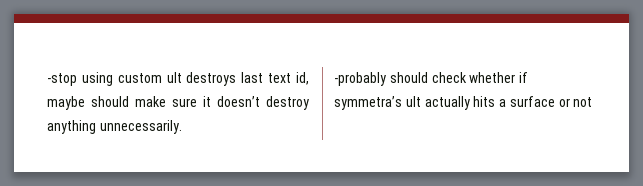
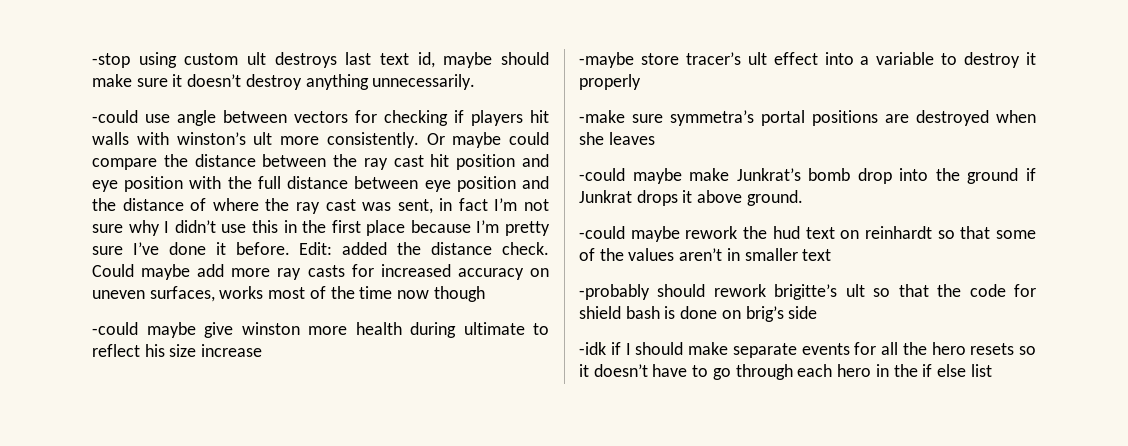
- -probably should check whether if symmetra’s ult actually hits a surface or not
+ -could use angle between vectors for checking if players hit walls with winston’s ult more consistently. Or maybe could compare the distance between the ray cast hit position and eye position with the full distance between eye position and the distance of where the ray cast was sent, in fact I’m not sure why I didn’t use this in the first place because I’m pretty sure I’ve done it before. Edit: added the distance check. Could maybe add more ray casts for increased accuracy on uneven surfaces, works most of the time now though
+ -could maybe give winston more health during ultimate to reflect his size increase
+ -maybe store tracer’s ult effect into a variable to destroy it properly
+ -make sure symmetra’s portal positions are destroyed when she leaves
+ -could maybe make Junkrat’s bomb drop into the ground if Junkrat drops it above ground.
+ -could maybe rework the hud text on reinhardt so that some of the values aren’t in smaller text
+ -probably should rework brigitte’s ult so that the code for shield bash is done on brig’s side
+ -idk if I should make separate events for all the hero resets so it doesn’t have to go through each hero in the if else list

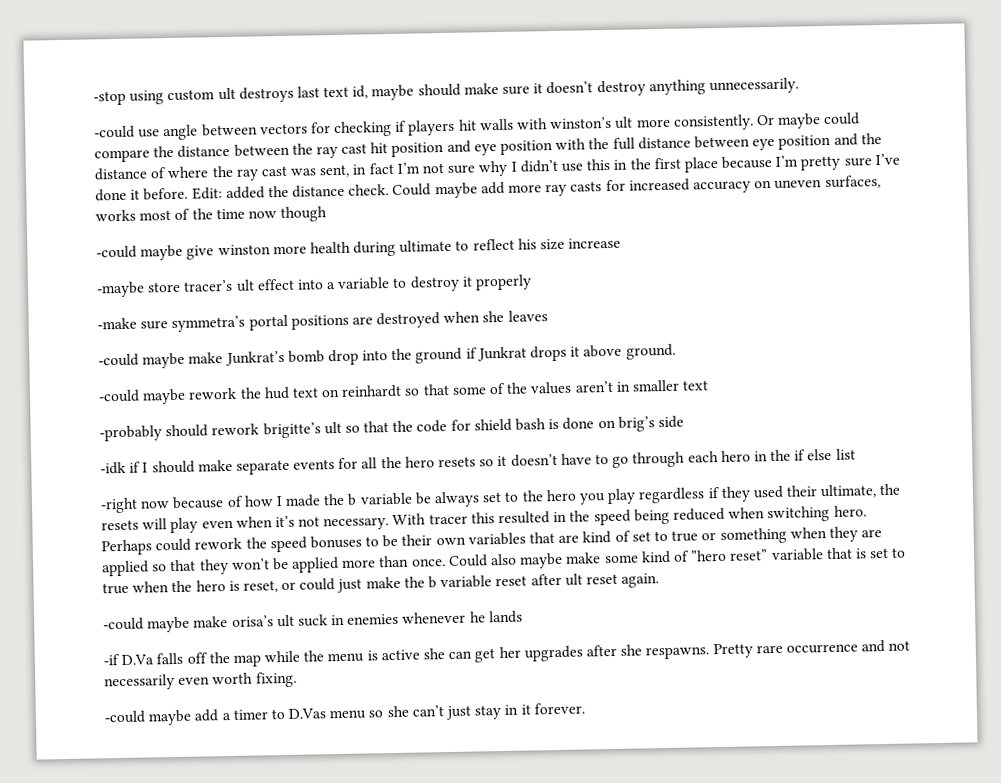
+ -right now because of how I made the b variable be always set to the hero you play regardless if they used their ultimate, the resets will play even when it’s not necessary. With tracer this resulted in the speed being reduced when switching hero. Perhaps could rework the speed bonuses to be their own variables that are kind of set to true or something when they are applied so that they won’t be applied more than once. Could also maybe make some kind of ”hero reset” variable that is set to true when the hero is reset, or could just make the b variable reset after ult reset again.
+ -could maybe make orisa’s ult suck in enemies whenever he lands
+ -if D.Va falls off the map while the menu is active she can get her upgrades after she respawns. Pretty rare occurrence and not necessarily even worth fixing.
+ -could maybe add a timer to D.Vas menu so she can’t just stay in it forever.

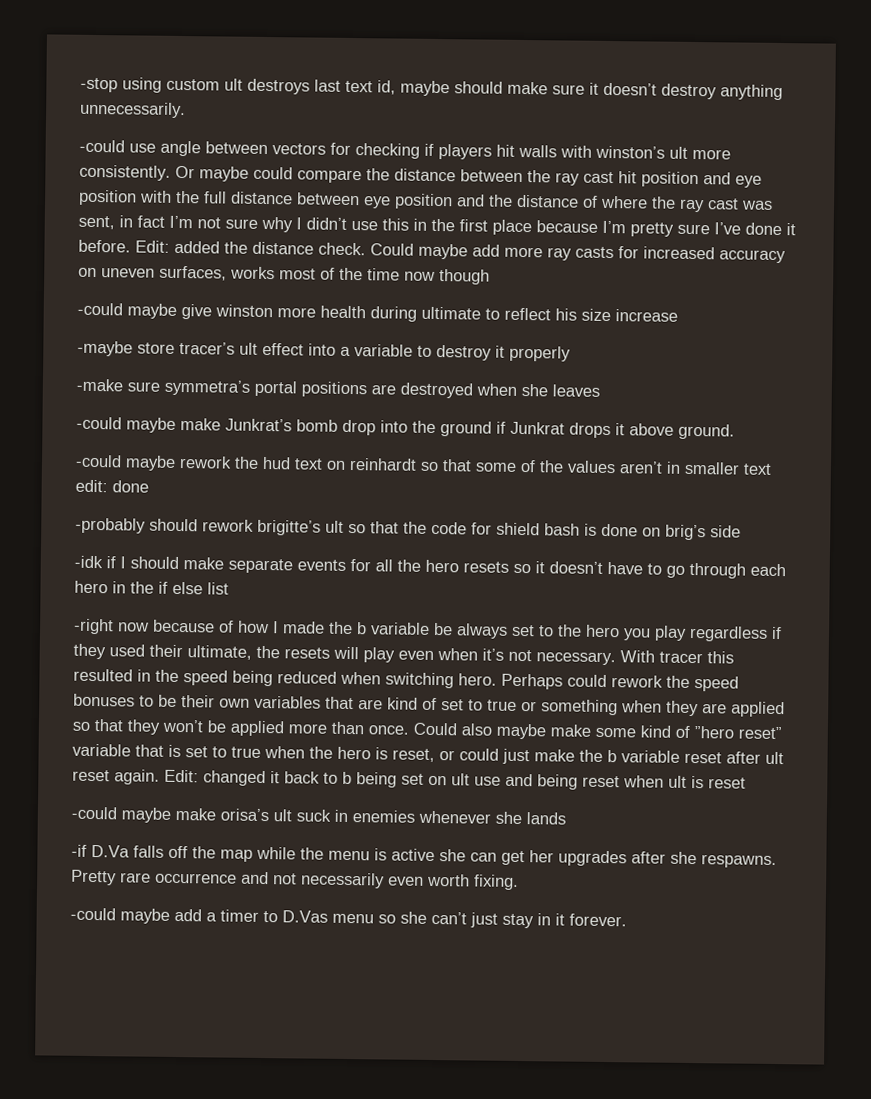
- -could maybe rework the hud text on reinhardt so that some of the values aren’t in smaller text
+ -could maybe rework the hud text on reinhardt so that some of the values aren’t in smaller text edit: done
+ Edit: changed it back to b being set on ult use and being reset when ult is reset
- -could maybe make orisa’s ult suck in enemies whenever he lands
+ -could maybe make orisa’s ult suck in enemies whenever she lands

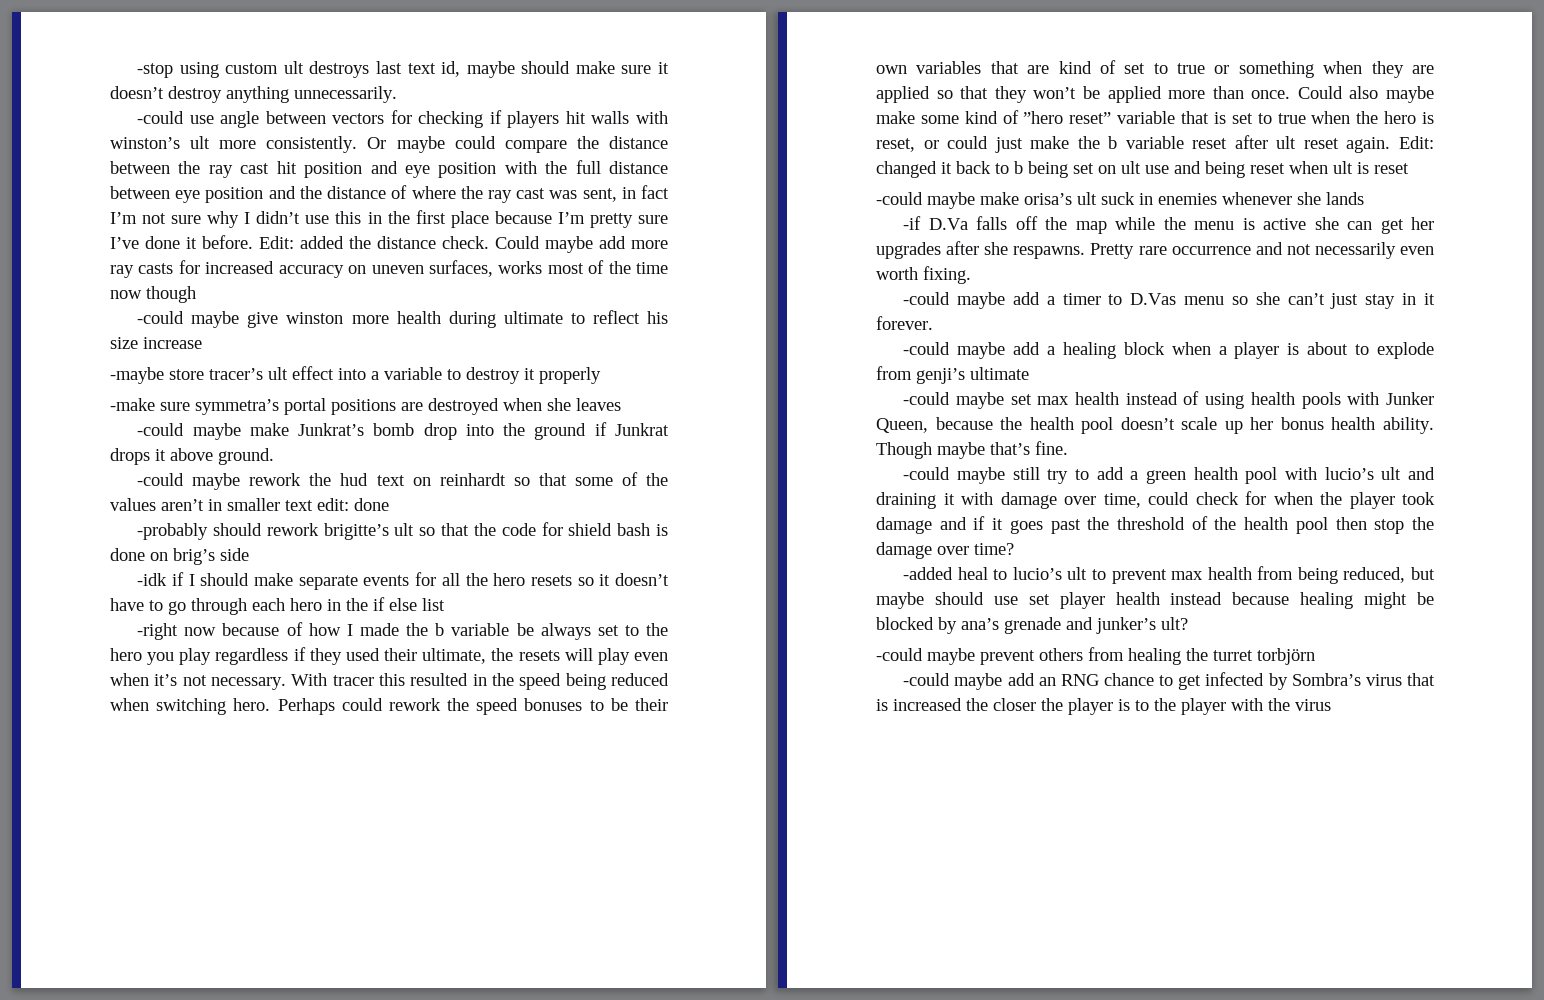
+ -could maybe add a healing block when a player is about to explode from genji’s ultimate
+ -could maybe set max health instead of using health pools with Junker Queen, because the health pool doesn’t scale up her bonus health ability. Though maybe that’s fine.
+ -could maybe still try to add a green health pool with lucio’s ult and draining it with damage over time, could check for when the player took damage and if it goes past the threshold of the health pool then stop the damage over time?
+ -added heal to lucio’s ult to prevent max health from being reduced, but maybe should use set player health instead because healing might be blocked by ana’s grenade and junker’s ult?
+ -could maybe prevent others from healing the turret torbjörn
+ -could maybe add an RNG chance to get infected by Sombra’s virus that is increased the closer the player is to the player with the virus

